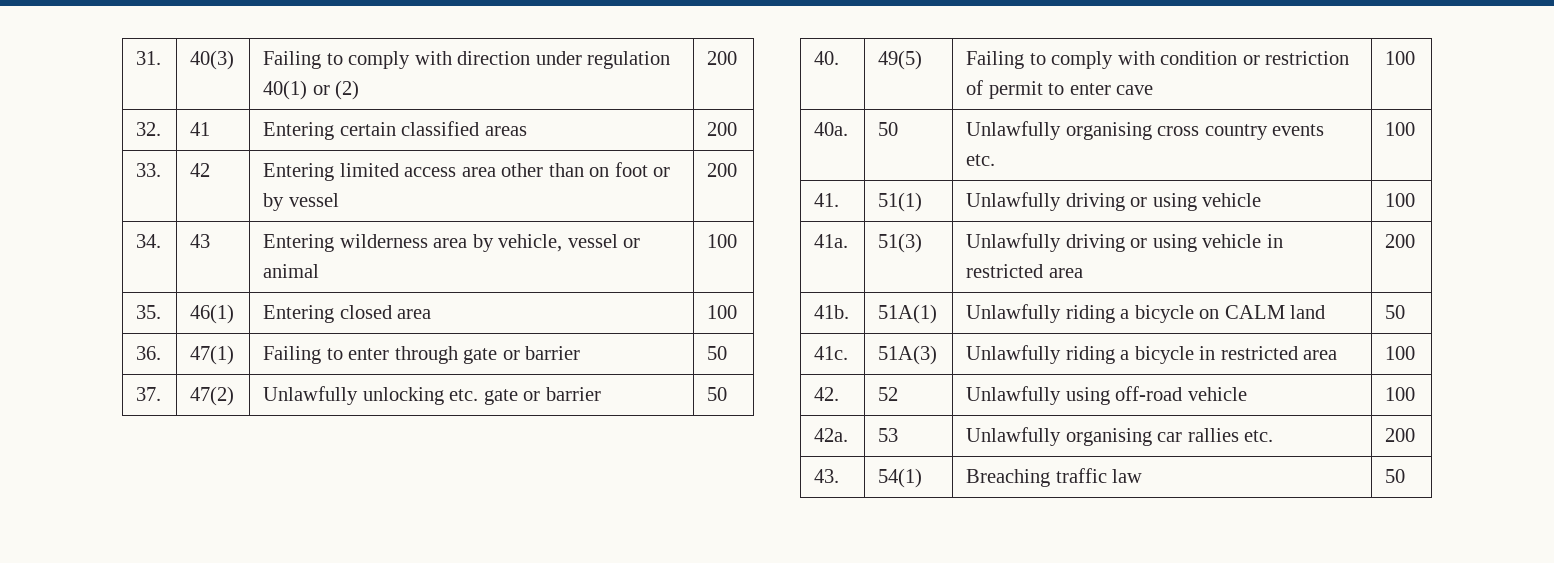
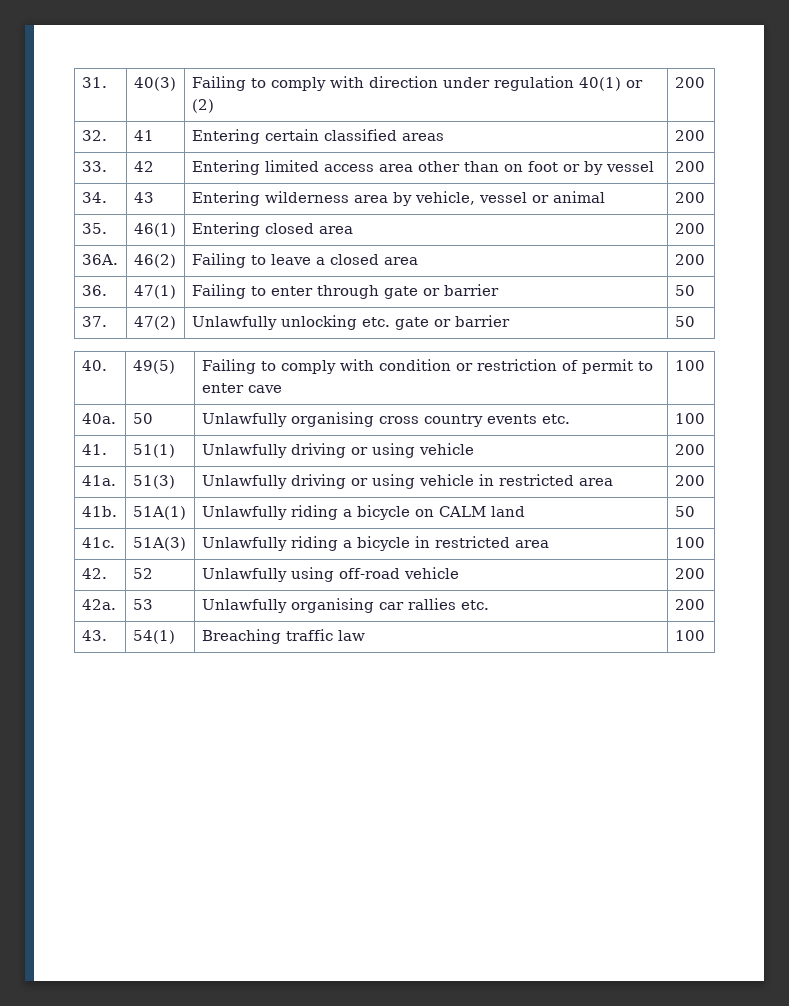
- 34. | 43 | Entering wilderness area by vehicle, vessel or animal | 100
+ 34. | 43 | Entering wilderness area by vehicle, vessel or animal | 200
- 35. | 46(1) | Entering closed area | 100
+ 35. | 46(1) | Entering closed area | 200
+ 36A. | 46(2) | Failing to leave a closed area | 200
- 41. | 51(1) | Unlawfully driving or using vehicle | 100
+ 41. | 51(1) | Unlawfully driving or using vehicle | 200
- 42. | 52 | Unlawfully using off-road vehicle | 100
+ 42. | 52 | Unlawfully using off-road vehicle | 200
- 43. | 54(1) | Breaching traffic law | 50
+ 43. | 54(1) | Breaching traffic law | 100

